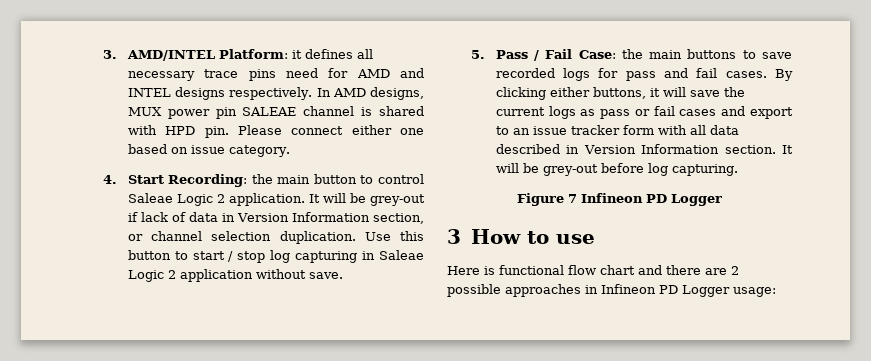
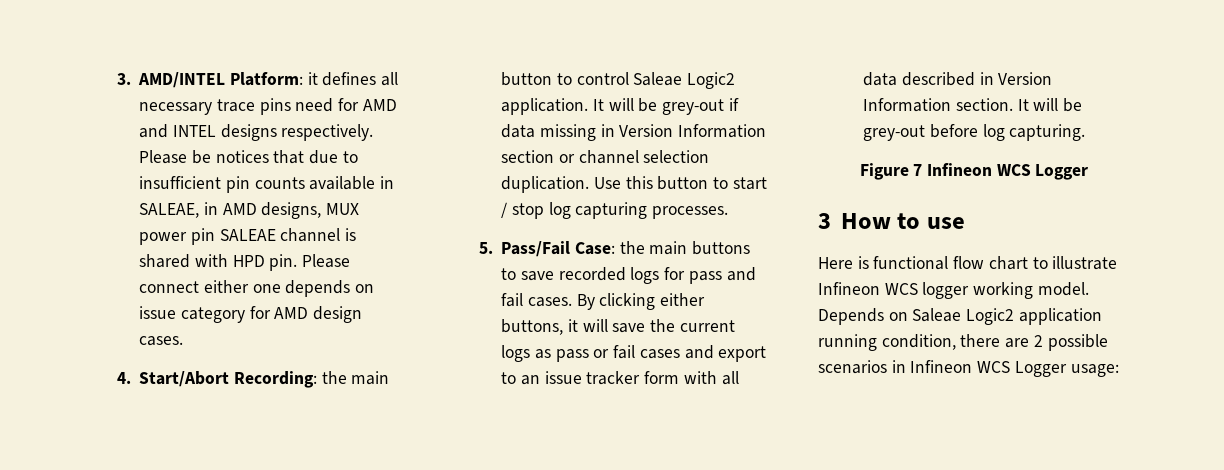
- In AMD designs, MUX power pin SALEAE channel is shared with HPD pin.
+ Please be notices that due to insufficient pin counts available in SALEAE, in AMD designs, MUX power pin SALEAE channel is shared with HPD pin.
- Please connect either one based on issue category.
+ Please connect either one depends on issue category for AMD design cases.
- 4. Start Recording: the main button to control Saleae Logic 2 application.
+ 4. Start/Abort Recording: the main button to control Saleae Logic2 application.
- It will be grey-out if lack of data in Version Information section, or channel selection duplication.
+ It will be grey-out if data missing in Version Information section or channel selection duplication.
- Use this button to start / stop log capturing in Saleae Logic 2 application without save.
- 5. Pass / Fail Case: the main buttons to save recorded logs for pass and fail cases.
+ Use this button to start / stop log capturing processes.
+ 5. Pass/Fail Case: the main buttons to save recorded logs for pass and fail cases.
- Figure 7 Infineon PD Logger
+ Figure 7 Infineon WCS Logger
- Here is functional flow chart and there are 2 possible approaches in Infineon PD Logger usage:
+ Here is functional flow chart to illustrate Infineon WCS logger working model. Depends on Saleae Logic2 application running condition, there are 2 possible scenarios in Infineon WCS Logger usage:

